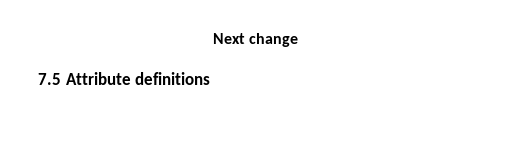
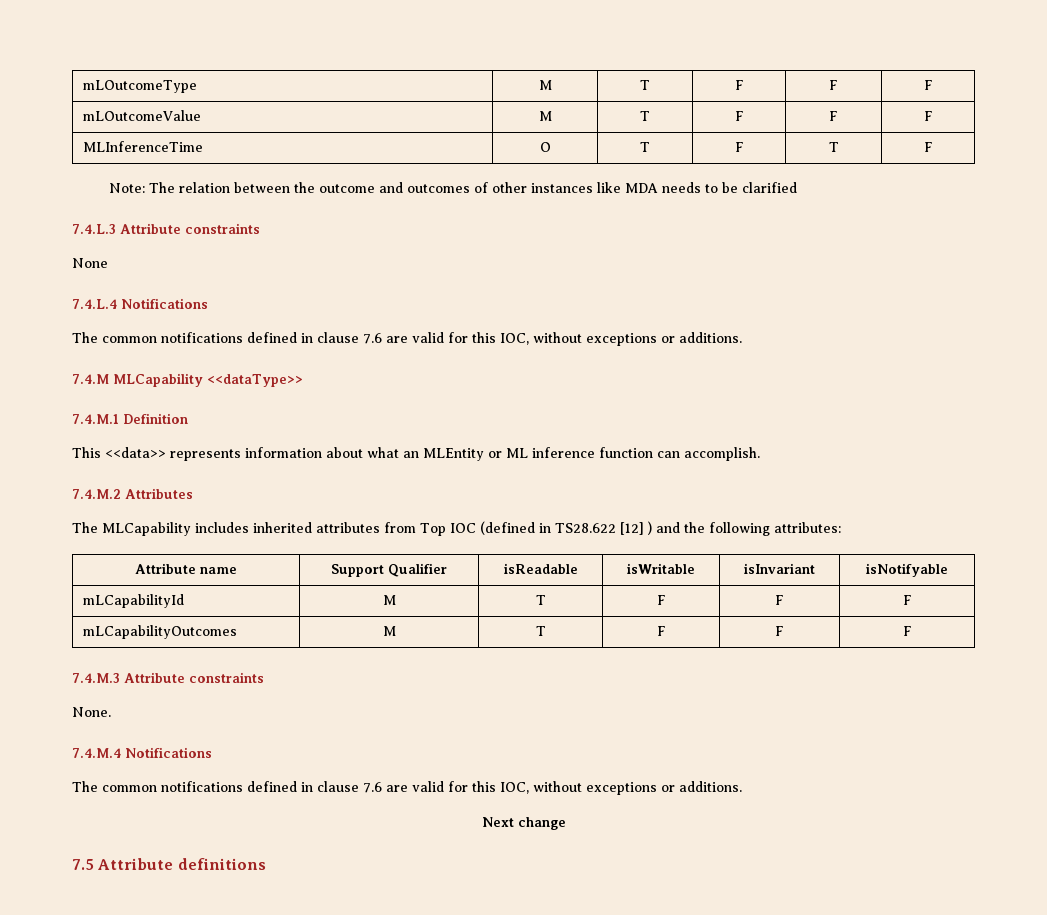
+ mLOutcomeType | M | T | F | F | F
+ mLOutcomeValue | M | T | F | F | F
+ MLInferenceTime | O | T | F | T | F
+ Note: The relation between the outcome and outcomes of other instances like MDA needs to be clarified
+ 7.4.L.3 Attribute constraints
+ None
+ 7.4.L.4 Notifications
+ The common notifications defined in clause 7.6 are valid for this IOC, without exceptions or additions.
+ 7.4.M MLCapability <<dataType>>
+ 7.4.M.1 Definition
+ This <<data>> represents information about what an MLEntity or ML inference function can accomplish.
+ 7.4.M.2 Attributes
+ The MLCapability includes inherited attributes from Top IOC (defined in TS28.622 [12] ) and the following attributes:
+ Attribute name | Support Qualifier | isReadable | isWritable | isInvariant | isNotifyable
+ mLCapabilityId | M | T | F | F | F
+ mLCapabilityOutcomes | M | T | F | F | F
+ 7.4.M.3 Attribute constraints
+ None.
+ 7.4.M.4 Notifications
+ The common notifications defined in clause 7.6 are valid for this IOC, without exceptions or additions.

